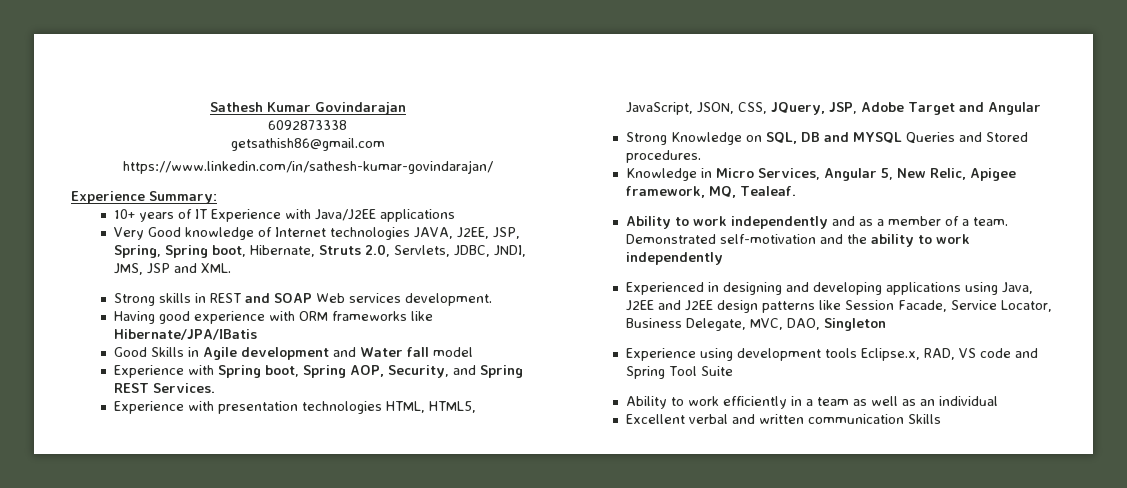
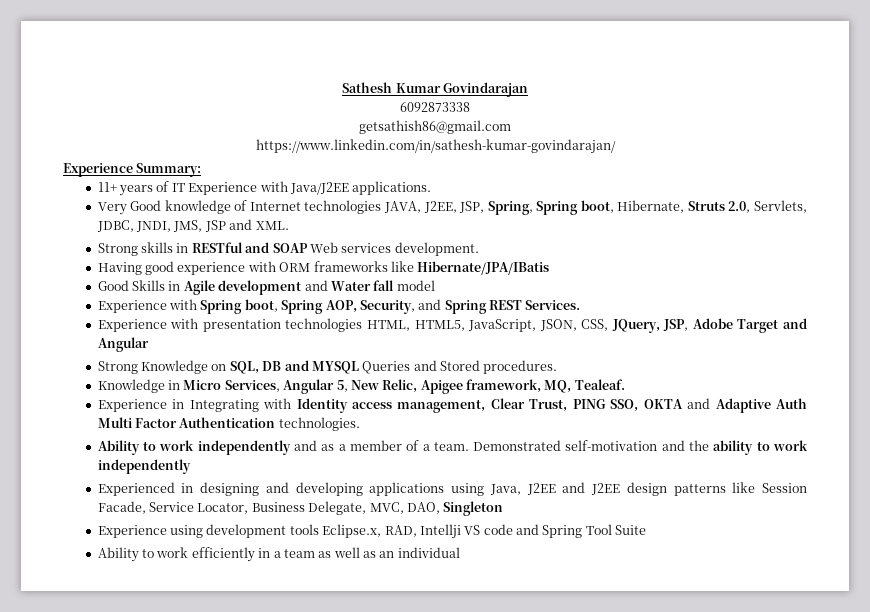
- 10+ years of IT Experience with Java/J2EE applications
+ 11+ years of IT Experience with Java/J2EE applications.
- Strong skills in REST and SOAP Web services development.
+ Strong skills in RESTful and SOAP Web services development.
+ Experience in Integrating with Identity access management, Clear Trust, PING SSO, OKTA and Adaptive Auth Multi Factor Authentication technologies.
- Experience using development tools Eclipse.x, RAD, VS code and Spring Tool Suite
+ Experience using development tools Eclipse.x, RAD, Intellji VS code and Spring Tool Suite
- Excellent verbal and written communication Skills

